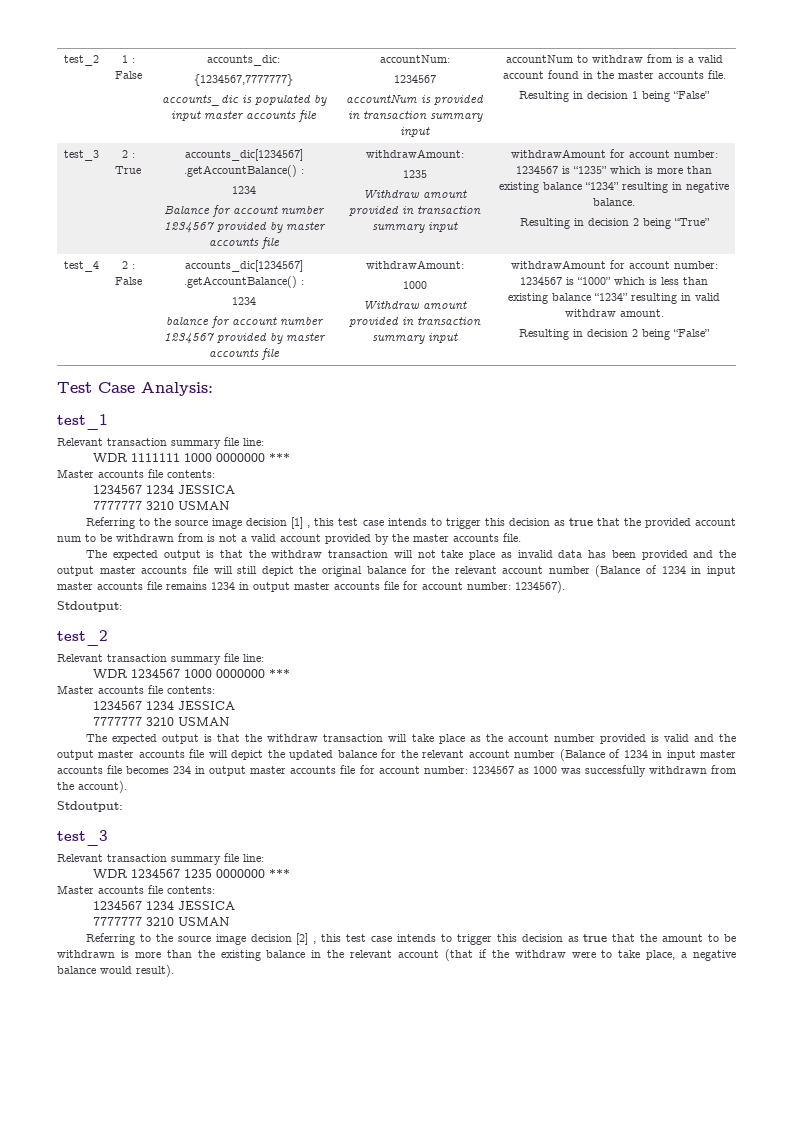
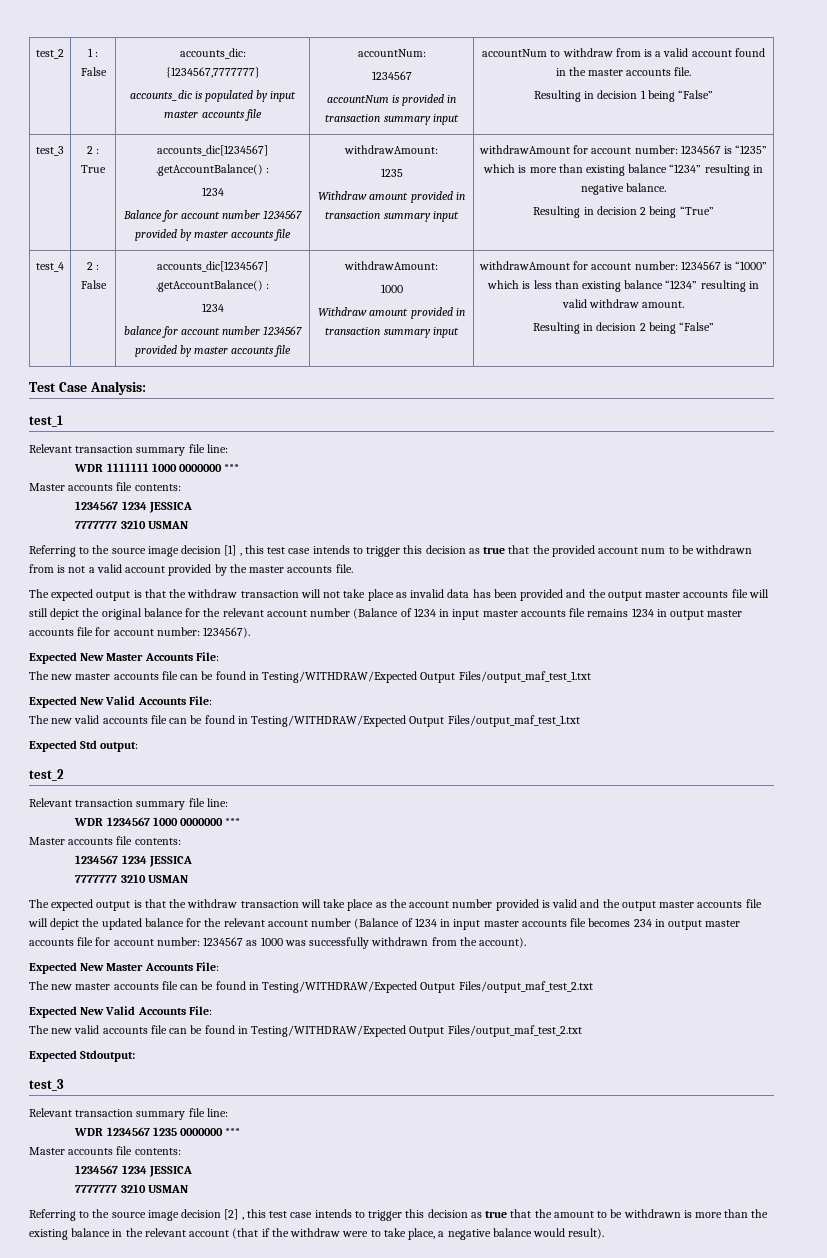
  The expected output is that the withdraw transaction will not take place as invalid data has been provided and the output master accounts file will still depict the original balance for the relevant account number (Balance of 1234 in input master accounts file remains 1234 in output master accounts file for account number: 1234567).
- Stdoutput:
+ Expected New Master Accounts File:
+ The new master accounts file can be found in Testing/WITHDRAW/Expected Output Files/output_maf_test_1.txt
+ Expected New Valid Accounts File:
+ The new valid accounts file can be found in Testing/WITHDRAW/Expected Output Files/output_maf_test_1.txt
+ Expected Std output:
  1234567 as 1000 was successfully withdrawn from the account).
- Stdoutput:
+ Expected New Master Accounts File:
+ The new master accounts file can be found in Testing/WITHDRAW/Expected Output Files/output_maf_test_2.txt
+ Expected New Valid Accounts File:
+ The new valid accounts file can be found in Testing/WITHDRAW/Expected Output Files/output_maf_test_2.txt
+ Expected Stdoutput:

